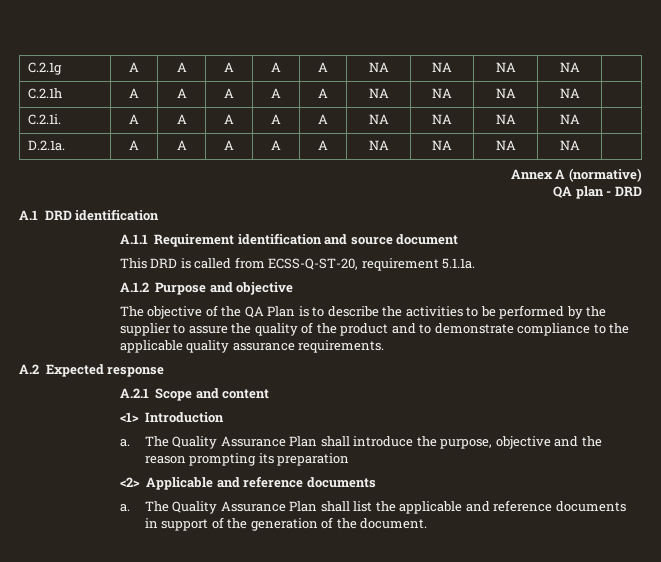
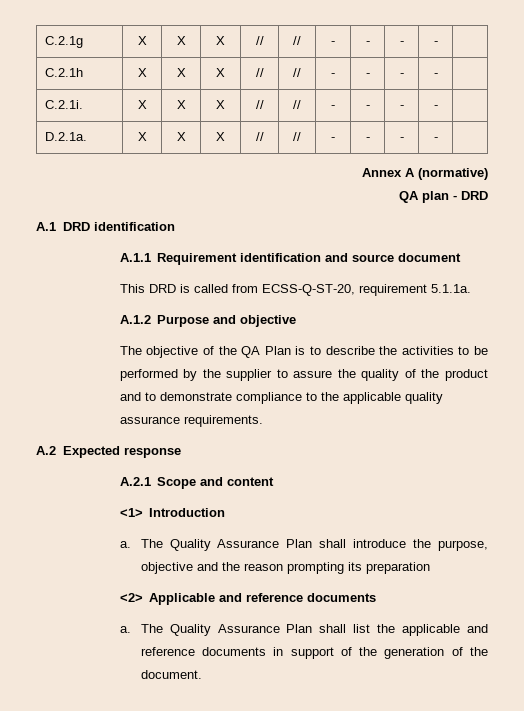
- C.2.1g | A | A | A | A | A | NA | NA | NA | NA |
- C.2.1h | A | A | A | A | A | NA | NA | NA | NA |
- C.2.1i. | A | A | A | A | A | NA | NA | NA | NA |
- D.2.1a. | A | A | A | A | A | NA | NA | NA | NA |
+ C.2.1g | X | X | X | // | // | - | - | - | - |
+ C.2.1h | X | X | X | // | // | - | - | - | - |
+ C.2.1i. | X | X | X | // | // | - | - | - | - |
+ D.2.1a. | X | X | X | // | // | - | - | - | - |

